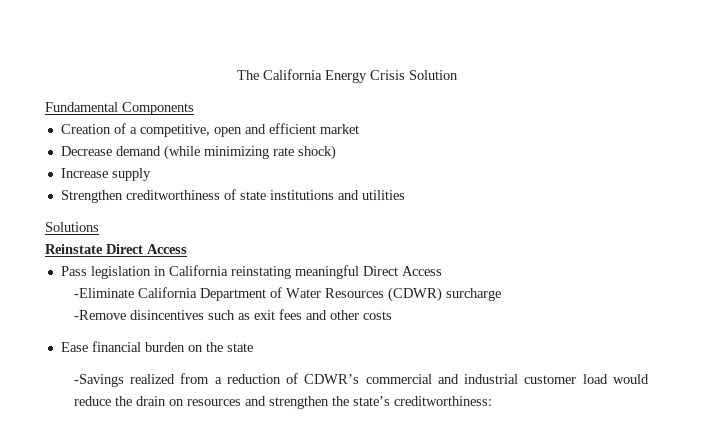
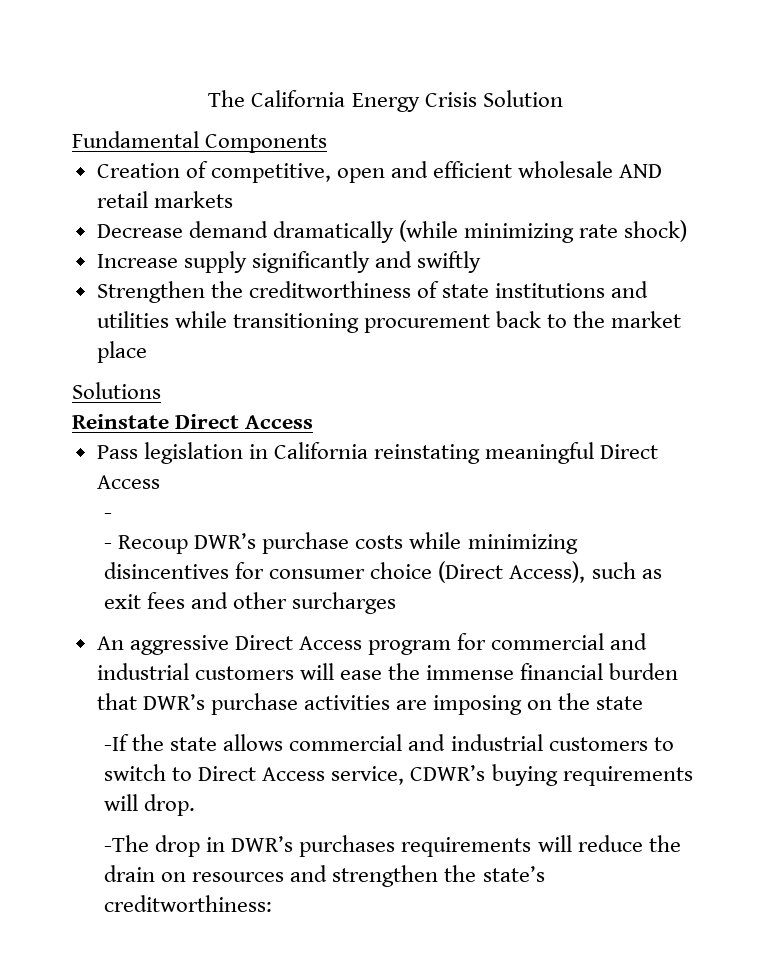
- Creation of a competitive, open and efficient market
+ Creation of competitive, open and efficient wholesale AND retail markets
- Decrease demand (while minimizing rate shock)
+ Decrease demand dramatically (while minimizing rate shock)
- Increase supply
+ Increase supply significantly and swiftly
- Strengthen creditworthiness of state institutions and utilities
+ Strengthen the creditworthiness of state institutions and utilities while transitioning procurement back to the market place
  Pass legislation in California reinstating meaningful Direct Access
- -Eliminate California Department of Water Resources (CDWR) surcharge
- -Remove disincentives such as exit fees and other costs
- Ease financial burden on the state
- -Savings realized from a reduction of CDWR’s commercial and industrial customer load would reduce the drain on resources and strengthen the state’s creditworthiness:
+ -
+ - Recoup DWR’s purchase costs while minimizing disincentives for consumer choice (Direct Access), such as exit fees and other surcharges
+ An aggressive Direct Access program for commercial and industrial customers will ease the immense financial burden that DWR’s purchase activities are imposing on the state
+ -If the state allows commercial and industrial customers to switch to Direct Access service, CDWR’s buying requirements will drop.
+ -The drop in DWR’s purchases requirements will reduce the drain on resources and strengthen the state’s creditworthiness:

